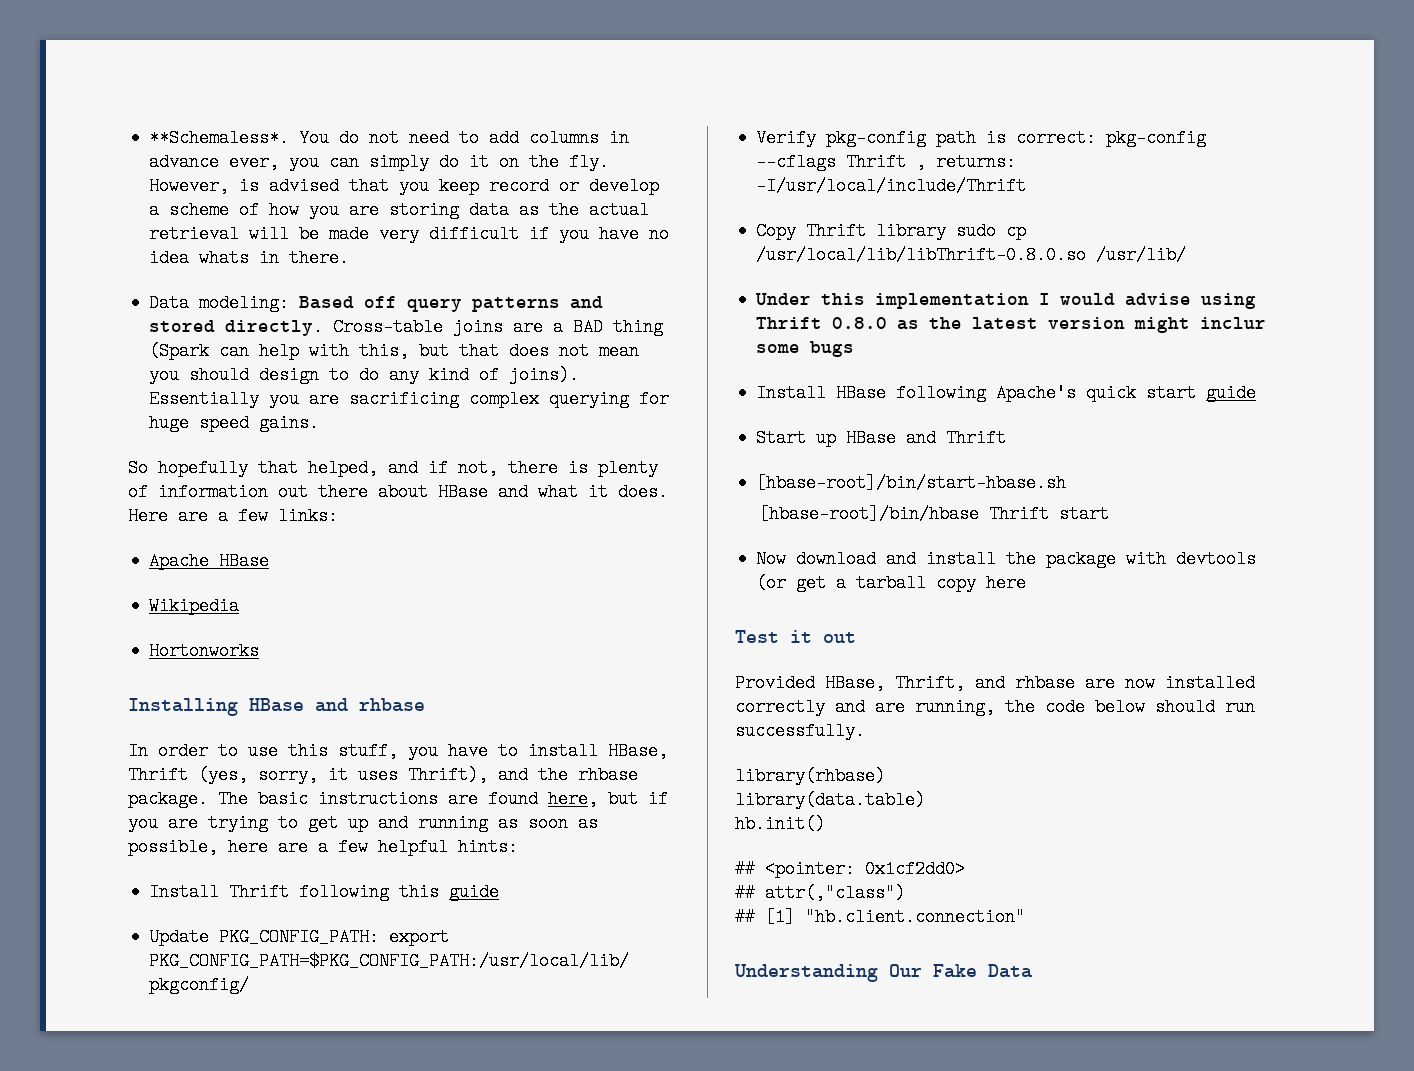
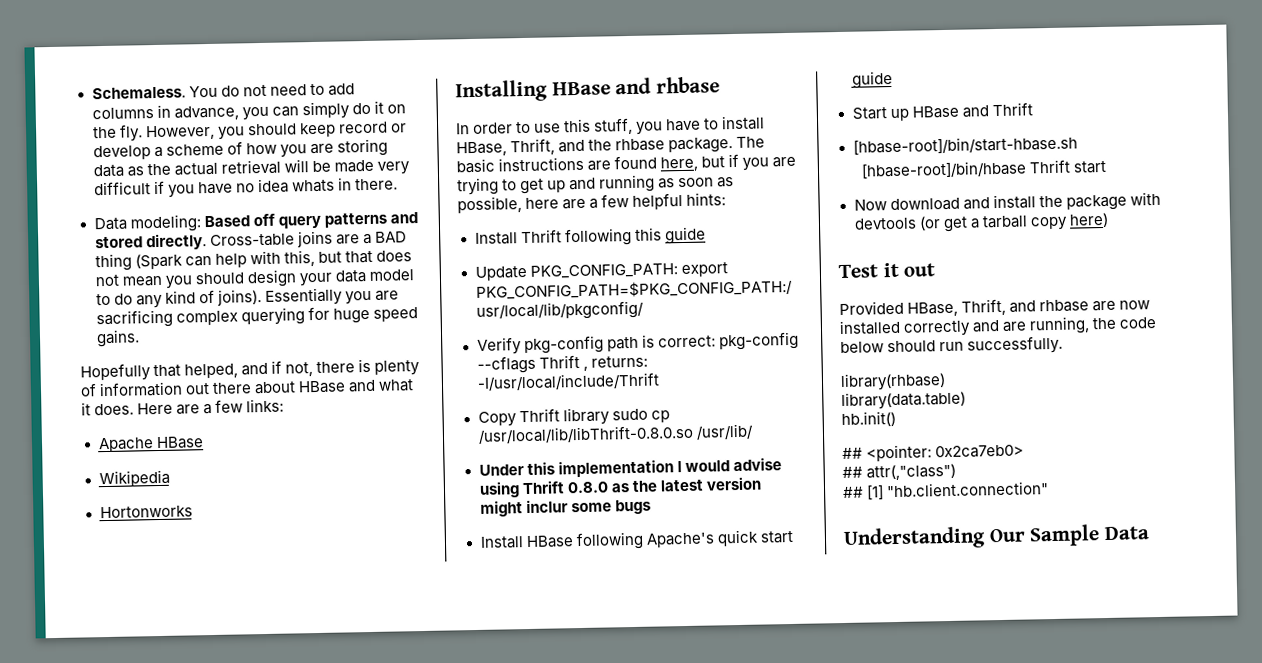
- **Schemaless*.
+ Schemaless.
- You do not need to add columns in advance ever, you can simply do it on the fly.
+ You do not need to add columns in advance, you can simply do it on the fly.
- However, is advised that you keep record or develop a scheme of how you are storing data as the actual retrieval will be made very difficult if you have no idea whats in there.
+ However, you should keep record or develop a scheme of how you are storing data as the actual retrieval will be made very difficult if you have no idea whats in there.
- Cross-table joins are a BAD thing (Spark can help with this, but that does not mean you should design to do any kind of joins).
+ Cross-table joins are a BAD thing (Spark can help with this, but that does not mean you should design your data model to do any kind of joins).
- So hopefully that helped, and if not, there is plenty of information out there about HBase and what it does.
+ Hopefully that helped, and if not, there is plenty of information out there about HBase and what it does.
- In order to use this stuff, you have to install HBase, Thrift (yes, sorry, it uses Thrift), and the rhbase package.
+ In order to use this stuff, you have to install HBase, Thrift, and the rhbase package.
- Now download and install the package with devtools (or get a tarball copy here
+ Now download and install the package with devtools (or get a tarball copy here)
- ## <pointer: 0x1cf2dd0>
+ ## <pointer: 0x2ca7eb0>
- Understanding Our Fake Data
+ Understanding Our Sample Data

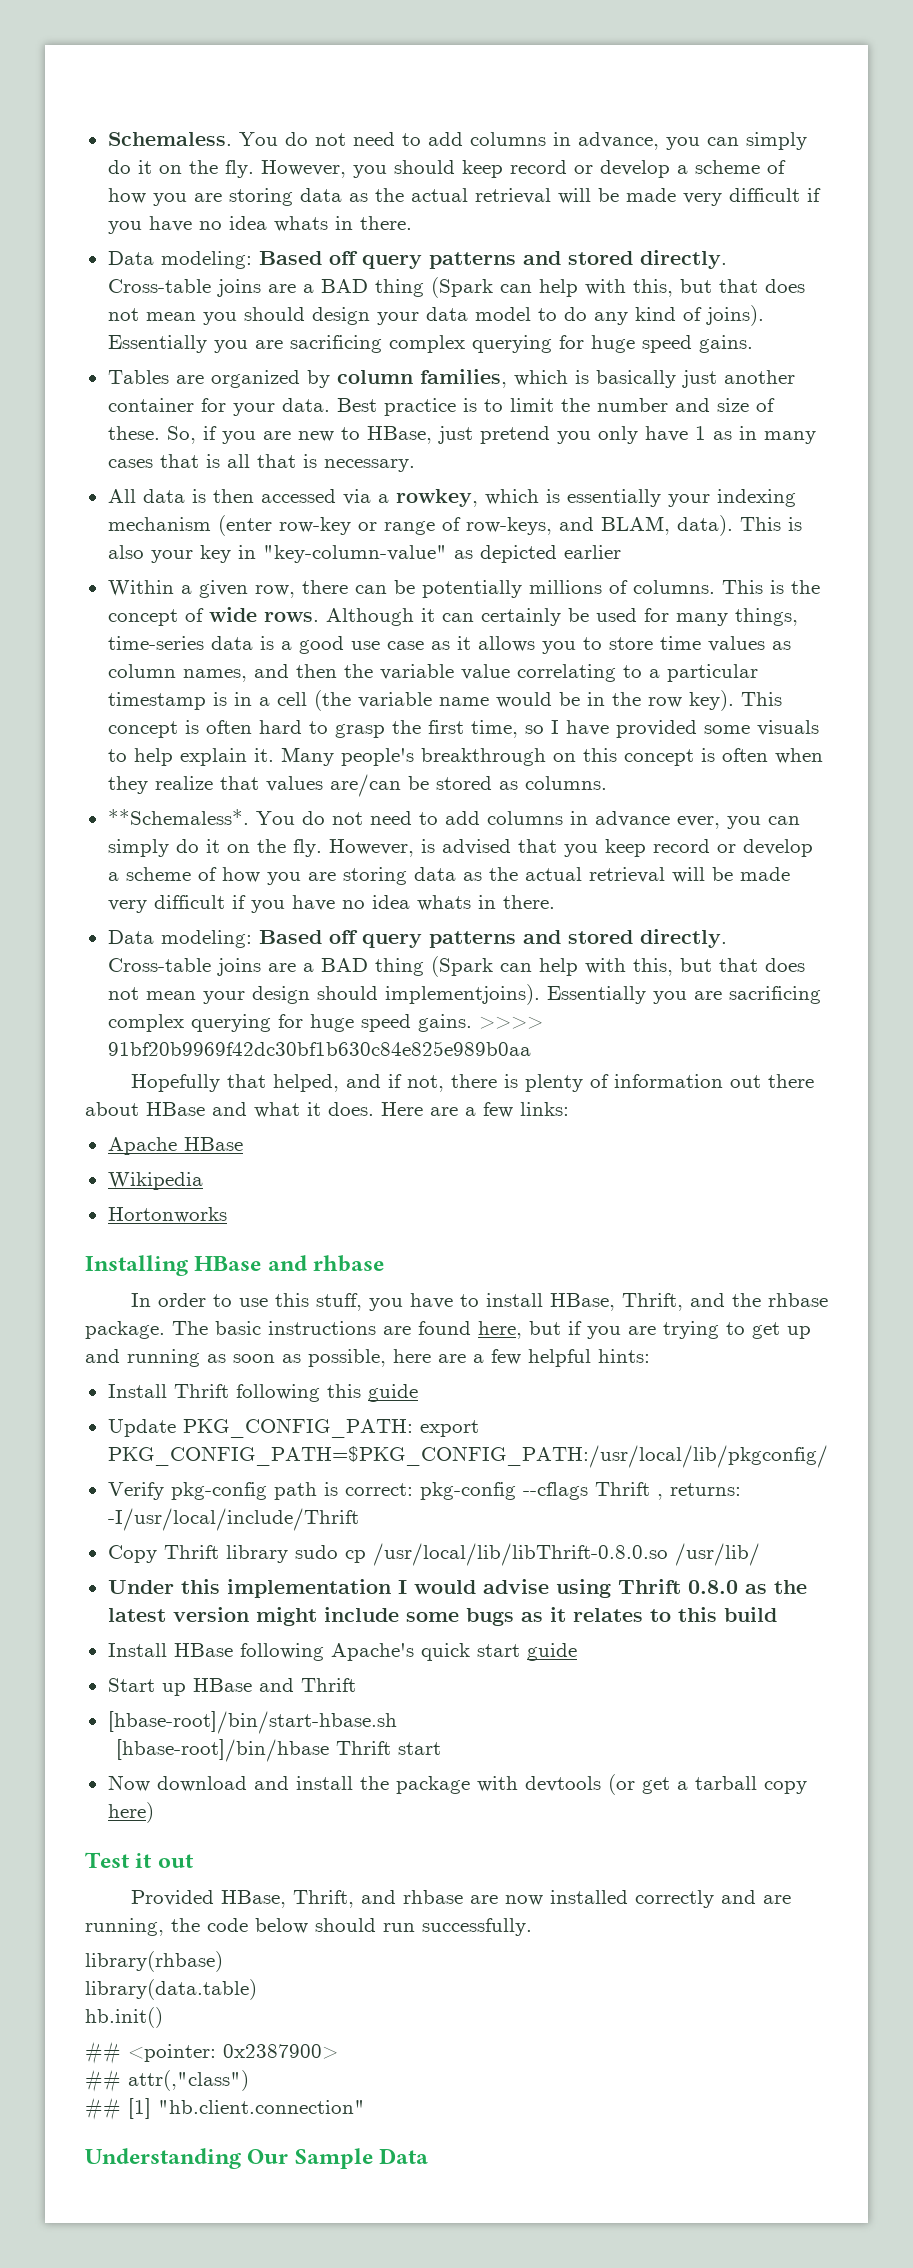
+ Tables are organized by column families, which is basically just another container for your data. Best practice is to limit the number and size of these. So, if you are new to HBase, just pretend you only have 1 as in many cases that is all that is necessary.
+ All data is then accessed via a rowkey, which is essentially your indexing mechanism (enter row-key or range of row-keys, and BLAM, data). This is also your key in "key-column-value" as depicted earlier
+ Within a given row, there can be potentially millions of columns. This is the concept of wide rows. Although it can certainly be used for many things, time-series data is a good use case as it allows you to store time values as column names, and then the variable value correlating to a particular timestamp is in a cell (the variable name would be in the row key). This concept is often hard to grasp the first time, so I have provided some visuals to help explain it. Many people's breakthrough on this concept is often when they realize that values are/can be stored as columns.
+ **Schemaless*. You do not need to add columns in advance ever, you can simply do it on the fly. However, is advised that you keep record or develop a scheme of how you are storing data as the actual retrieval will be made very difficult if you have no idea whats in there.
+ Data modeling: Based off query patterns and stored directly. Cross-table joins are a BAD thing (Spark can help with this, but that does not mean your design should implementjoins). Essentially you are sacrificing complex querying for huge speed gains. >>>> 91bf20b9969f42dc30bf1b630c84e825e989b0aa
- Under this implementation I would advise using Thrift 0.8.0 as the latest version might inclur some bugs
+ Under this implementation I would advise using Thrift 0.8.0 as the latest version might include some bugs as it relates to this build
- ## <pointer: 0x2ca7eb0>
+ ## <pointer: 0x2387900>

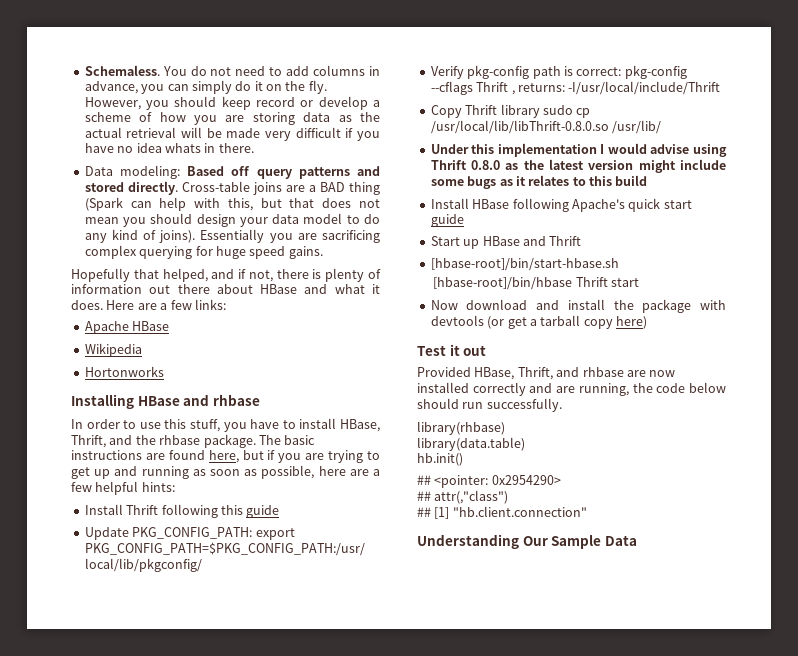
- Tables are organized by column families, which is basically just another container for your data. Best practice is to limit the number and size of these. So, if you are new to HBase, just pretend you only have 1 as in many cases that is all that is necessary.
- All data is then accessed via a rowkey, which is essentially your indexing mechanism (enter row-key or range of row-keys, and BLAM, data). This is also your key in "key-column-value" as depicted earlier
- Within a given row, there can be potentially millions of columns. This is the concept of wide rows. Although it can certainly be used for many things, time-series data is a good use case as it allows you to store time values as column names, and then the variable value correlating to a particular timestamp is in a cell (the variable name would be in the row key). This concept is often hard to grasp the first time, so I have provided some visuals to help explain it. Many people's breakthrough on this concept is often when they realize that values are/can be stored as columns.
- **Schemaless*. You do not need to add columns in advance ever, you can simply do it on the fly. However, is advised that you keep record or develop a scheme of how you are storing data as the actual retrieval will be made very difficult if you have no idea whats in there.
- Data modeling: Based off query patterns and stored directly. Cross-table joins are a BAD thing (Spark can help with this, but that does not mean your design should implementjoins). Essentially you are sacrificing complex querying for huge speed gains. >>>> 91bf20b9969f42dc30bf1b630c84e825e989b0aa
- ## <pointer: 0x2387900>
+ ## <pointer: 0x2954290>

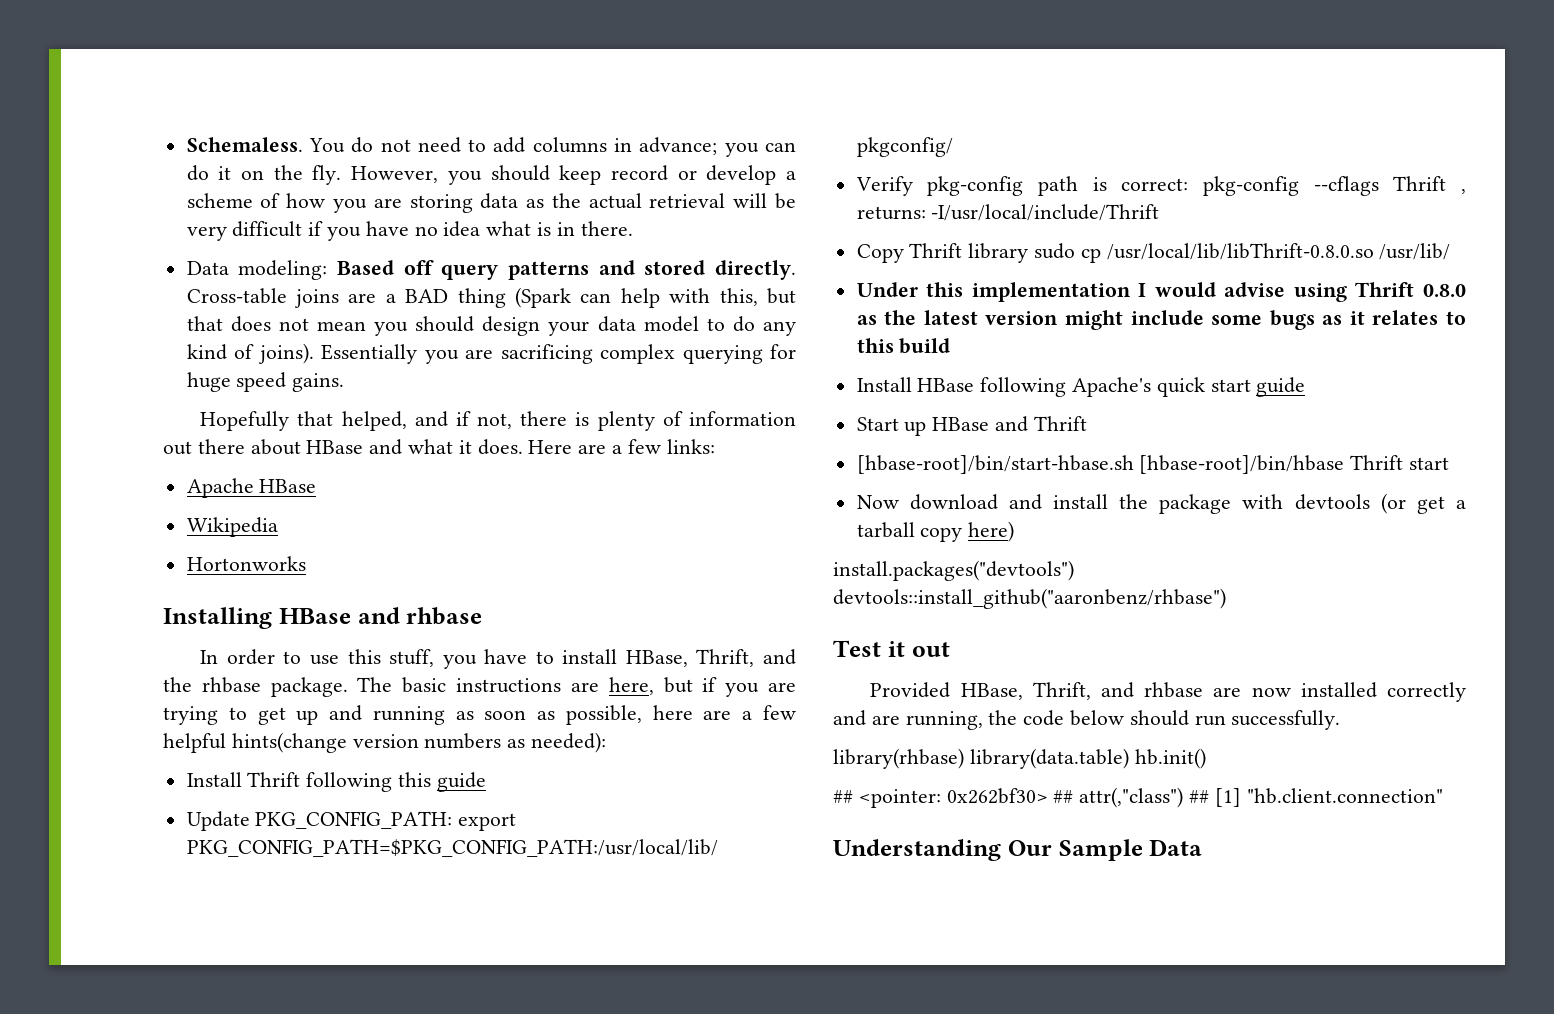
- You do not need to add columns in advance, you can simply do it on the fly.
+ You do not need to add columns in advance; you can do it on the fly.
- However, you should keep record or develop a scheme of how you are storing data as the actual retrieval will be made very difficult if you have no idea whats in there.
+ However, you should keep record or develop a scheme of how you are storing data as the actual retrieval will be very difficult if you have no idea what is in there.
- The basic instructions are found here, but if you are trying to get up and running as soon as possible, here are a few helpful hints:
+ The basic instructions are here, but if you are trying to get up and running as soon as possible, here are a few helpful hints(change version numbers as needed):
- [hbase-root]/bin/start-hbase.sh
- [hbase-root]/bin/hbase Thrift start
+ [hbase-root]/bin/start-hbase.sh [hbase-root]/bin/hbase Thrift start
+ install.packages("devtools") devtools::install_github("aaronbenz/rhbase")
- library(rhbase)
- library(data.table)
- hb.init()
+ library(rhbase) library(data.table) hb.init()
- ## <pointer: 0x2954290>
- ## attr(,"class")
- ## [1] "hb.client.connection"
+ ## <pointer: 0x262bf30> ## attr(,"class") ## [1] "hb.client.connection"

